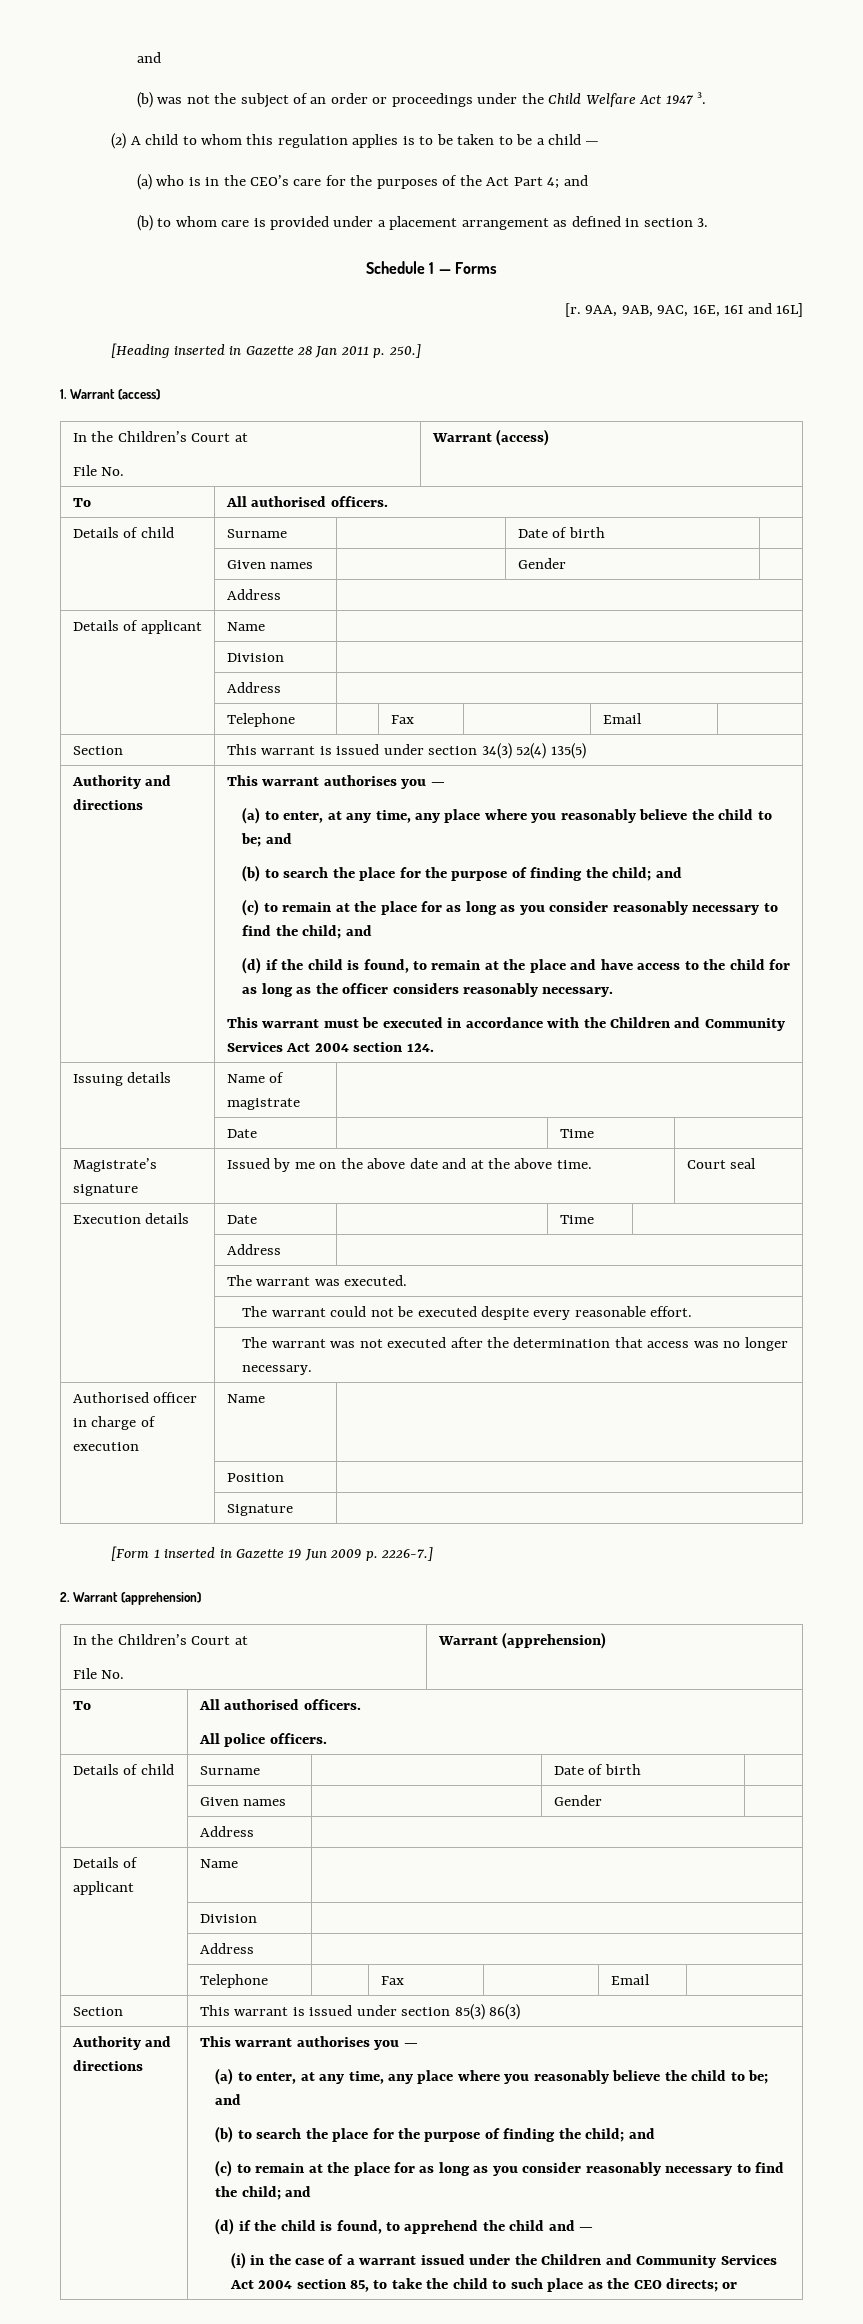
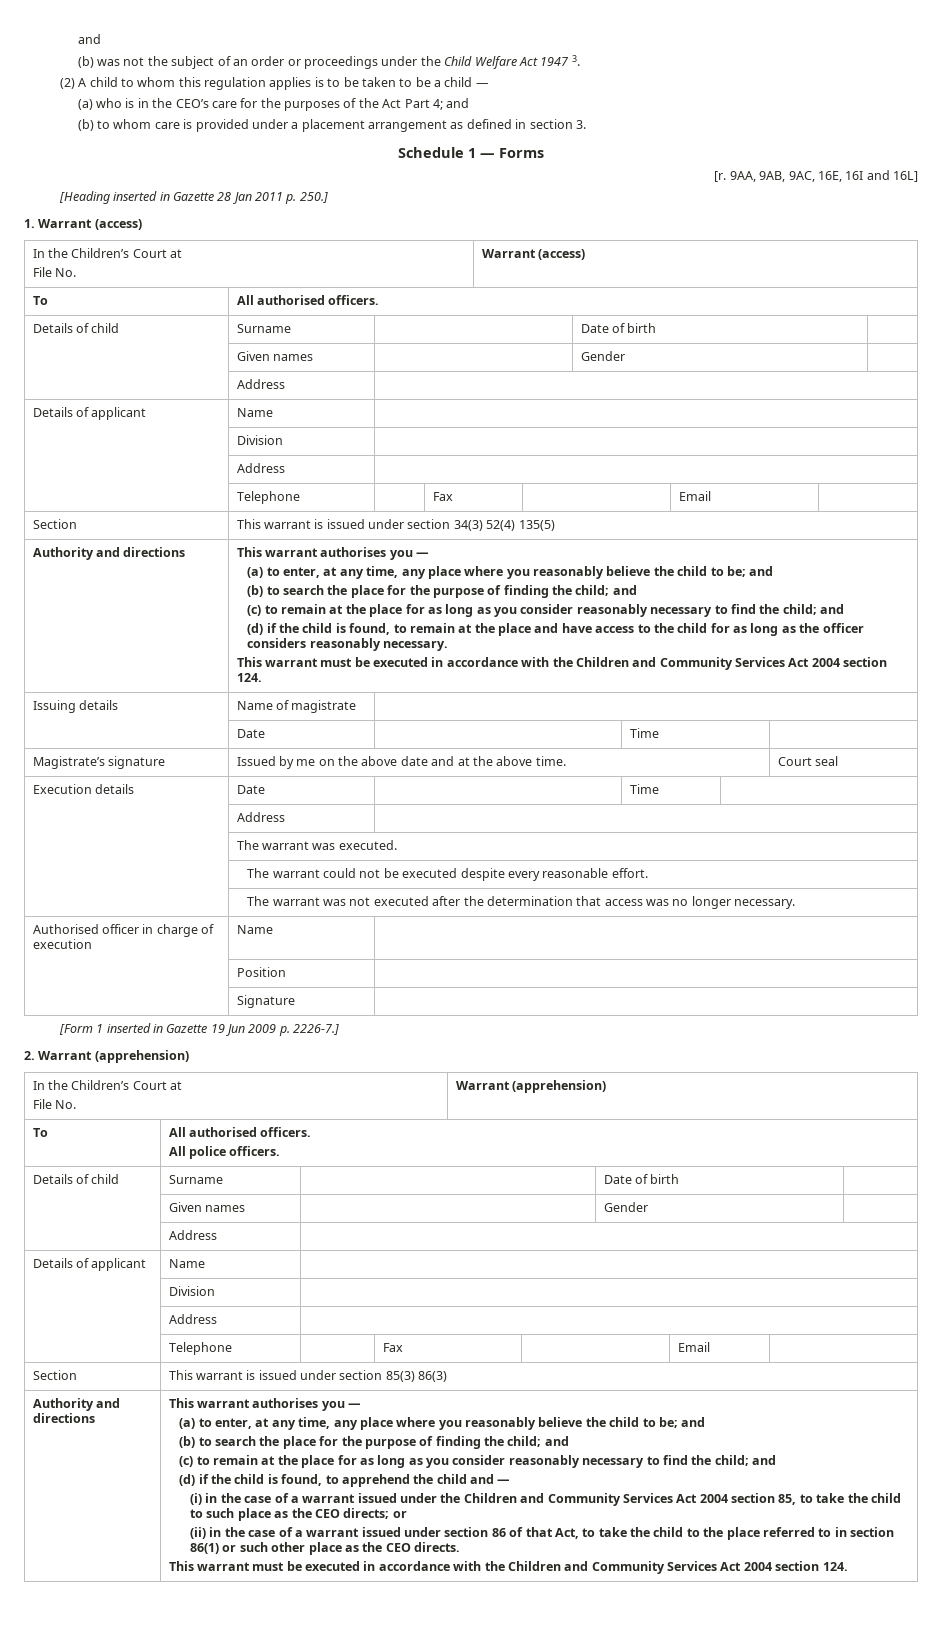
+ (ii) in the case of a warrant issued under section 86 of that Act, to take the child to the place referred to in section 86(1) or such other place as the CEO directs.
+ This warrant must be executed in accordance with the Children and Community Services Act 2004 section 124.

